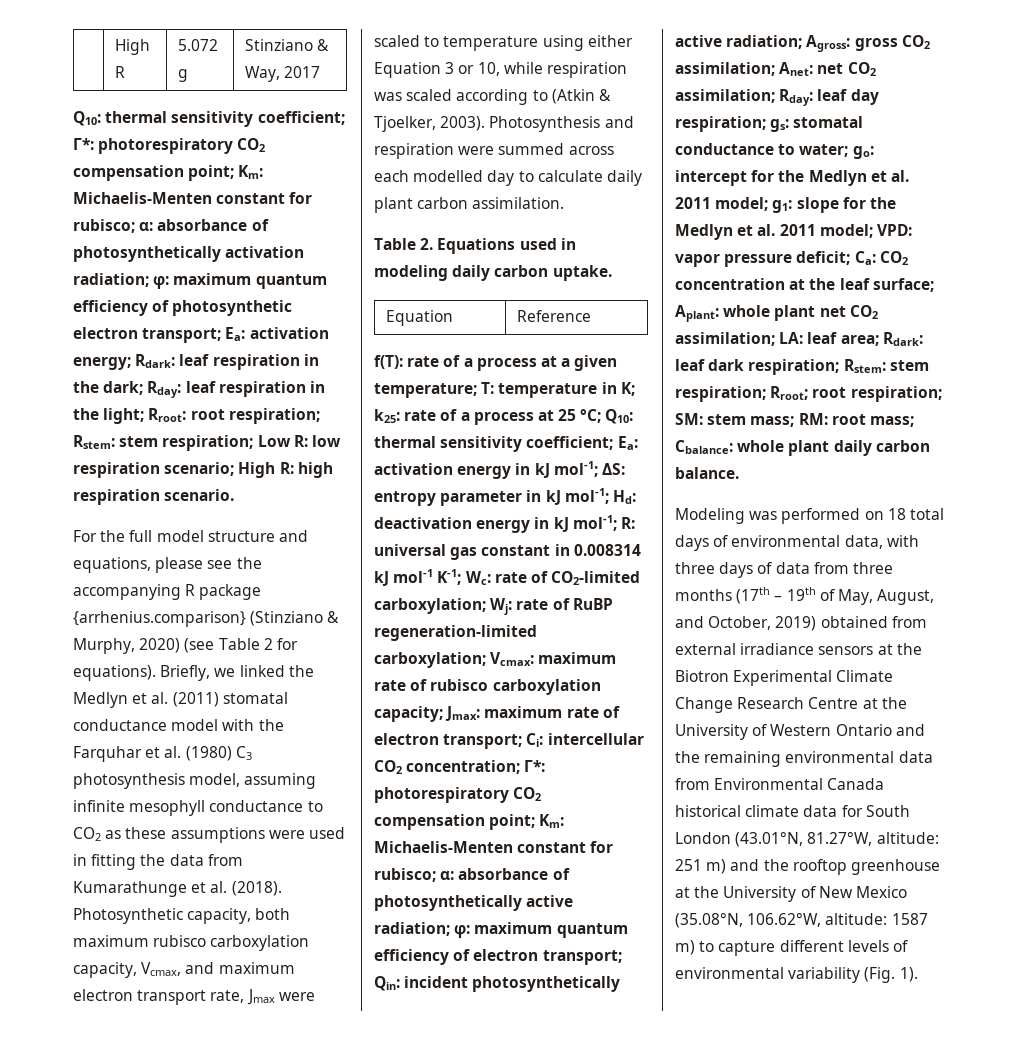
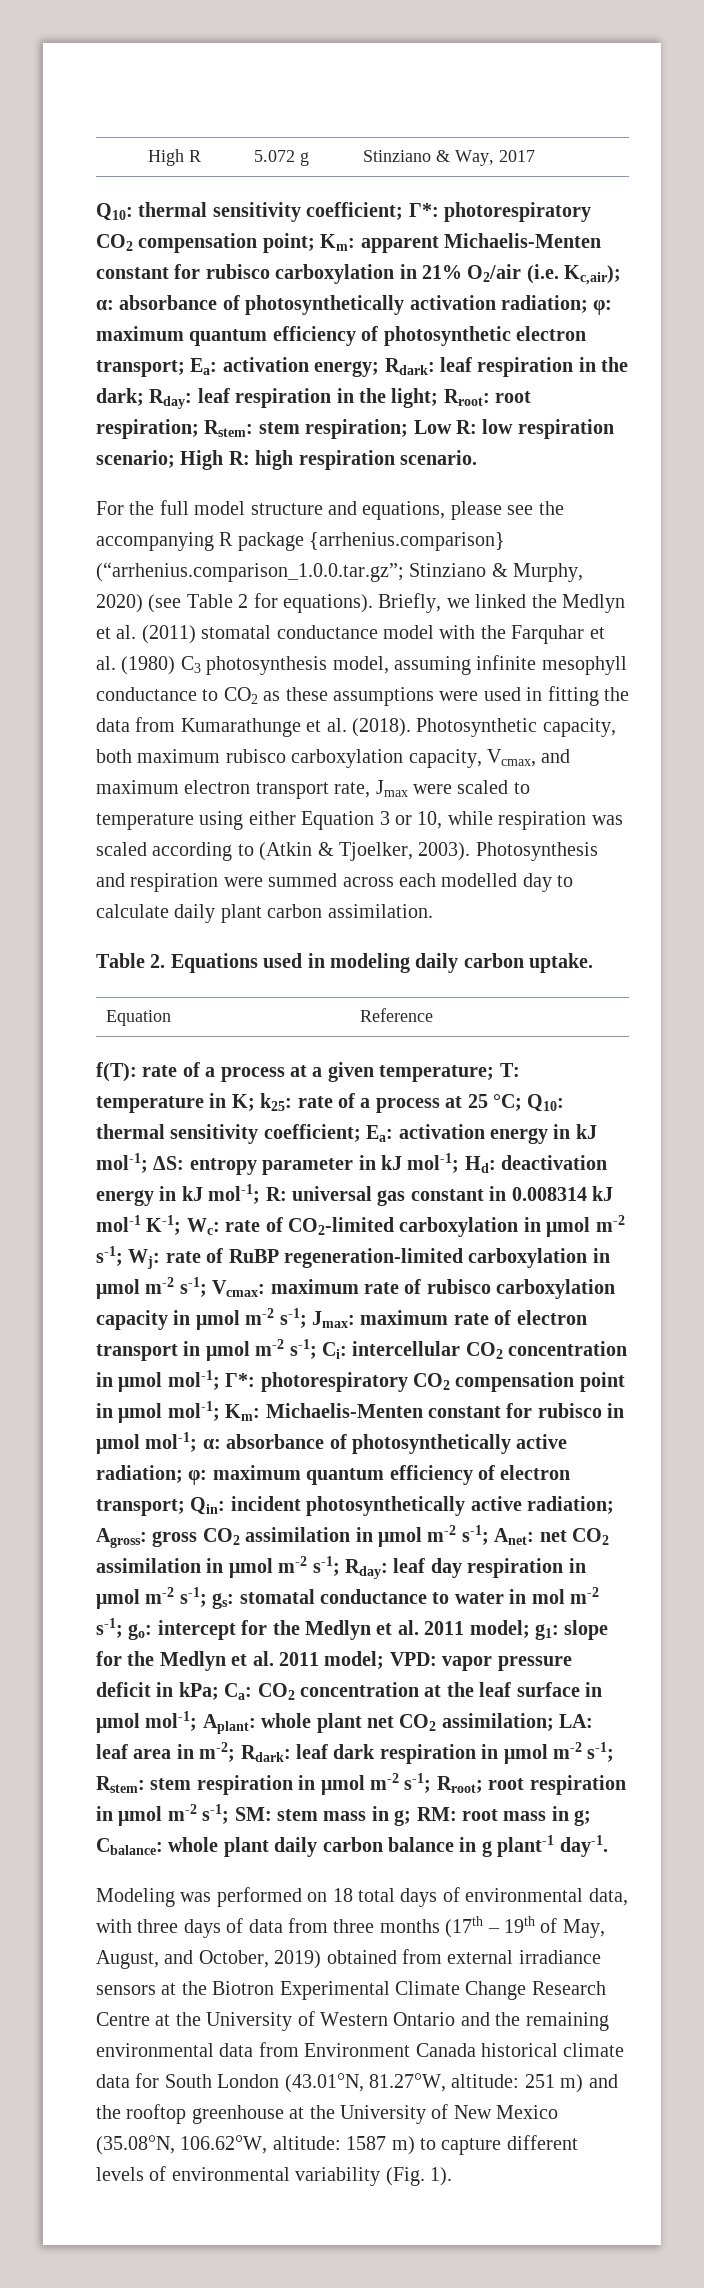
- Q10: thermal sensitivity coefficient; Γ*: photorespiratory CO2 compensation point; Km: Michaelis-Menten constant for rubisco; α: absorbance of photosynthetically activation radiation; φ: maximum quantum efficiency of photosynthetic electron transport; Ea: activation energy; Rdark: leaf respiration in the dark; Rday: leaf respiration in the light; Rroot: root respiration; Rstem: stem respiration; Low R: low respiration scenario; High R: high respiration scenario.
+ Q10: thermal sensitivity coefficient; Γ*: photorespiratory CO2 compensation point; Km: apparent Michaelis-Menten constant for rubisco carboxylation in 21% O2/air (i.e. Kc,air); α: absorbance of photosynthetically activation radiation; φ: maximum quantum efficiency of photosynthetic electron transport; Ea: activation energy; Rdark: leaf respiration in the dark; Rday: leaf respiration in the light; Rroot: root respiration; Rstem: stem respiration; Low R: low respiration scenario; High R: high respiration scenario.
- For the full model structure and equations, please see the accompanying R package {arrhenius.comparison} (Stinziano & Murphy, 2020) (see Table 2 for equations).
+ For the full model structure and equations, please see the accompanying R package {arrhenius.comparison} (“arrhenius.comparison_1.0.0.tar.gz”; Stinziano & Murphy, 2020) (see Table 2 for equations).
- rate of CO2-limited carboxylation;
+ rate of CO2-limited carboxylation in μmol m-2 s-1;
- rate of RuBP regeneration-limited carboxylation;
+ rate of RuBP regeneration-limited carboxylation in μmol m-2 s-1;
- maximum rate of rubisco carboxylation capacity;
+ maximum rate of rubisco carboxylation capacity in μmol m-2 s-1;
- maximum rate of electron transport; Ci: intercellular CO2 concentration; Γ*: photorespiratory CO2 compensation point; Km: Michaelis-Menten constant for rubisco;
+ maximum rate of electron transport in μmol m-2 s-1; Ci: intercellular CO2 concentration in μmol mol-1; Γ*: photorespiratory CO2 compensation point in μmol mol-1; Km: Michaelis-Menten constant for rubisco in μmol mol-1;
- gross CO2 assimilation; Anet: net CO2 assimilation; Rday: leaf day respiration; gs: stomatal conductance to water;
+ gross CO2 assimilation in μmol m-2 s-1; Anet: net CO2 assimilation in μmol m-2 s-1; Rday: leaf day respiration in μmol m-2 s-1; gs: stomatal conductance to water in mol m-2 s-1;
- vapor pressure deficit;
+ vapor pressure deficit in kPa;
- CO2 concentration at the leaf surface;
+ CO2 concentration at the leaf surface in μmol mol-1;
- leaf area; Rdark: leaf dark respiration; Rstem: stem respiration; Rroot; root respiration; SM: stem mass; RM: root mass;
+ leaf area in m-2; Rdark: leaf dark respiration in μmol m-2 s-1; Rstem: stem respiration in μmol m-2 s-1; Rroot; root respiration in μmol m-2 s-1; SM: stem mass in g; RM: root mass in g;
- whole plant daily carbon balance.
+ whole plant daily carbon balance in g plant-1 day-1.
- Modeling was performed on 18 total days of environmental data, with three days of data from three months (17th – 19th of May, August, and October, 2019) obtained from external irradiance sensors at the Biotron Experimental Climate Change Research Centre at the University of Western Ontario and the remaining environmental data from Environmental Canada historical climate data for South London (43.01°N, 81.27°W, altitude:
+ Modeling was performed on 18 total days of environmental data, with three days of data from three months (17th – 19th of May, August, and October, 2019) obtained from external irradiance sensors at the Biotron Experimental Climate Change Research Centre at the University of Western Ontario and the remaining environmental data from Environment Canada historical climate data for South London (43.01°N, 81.27°W, altitude:

